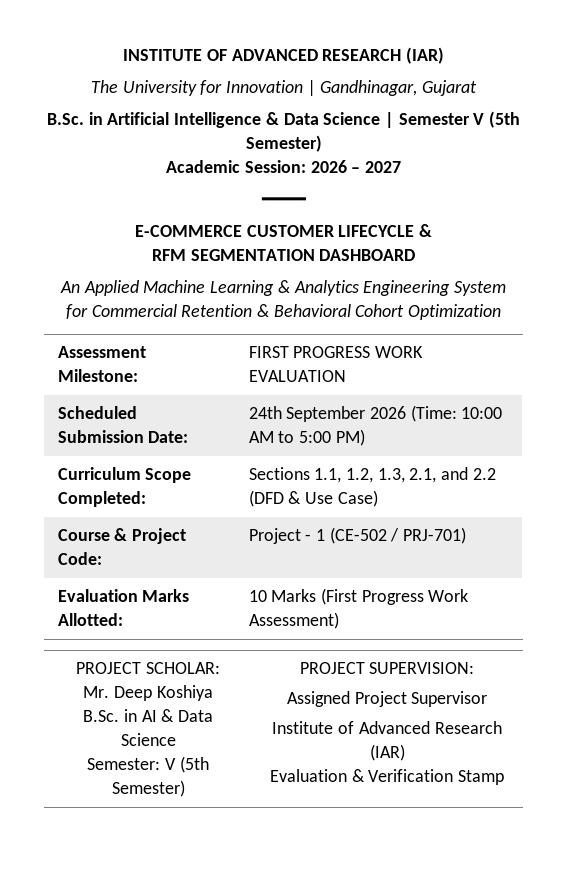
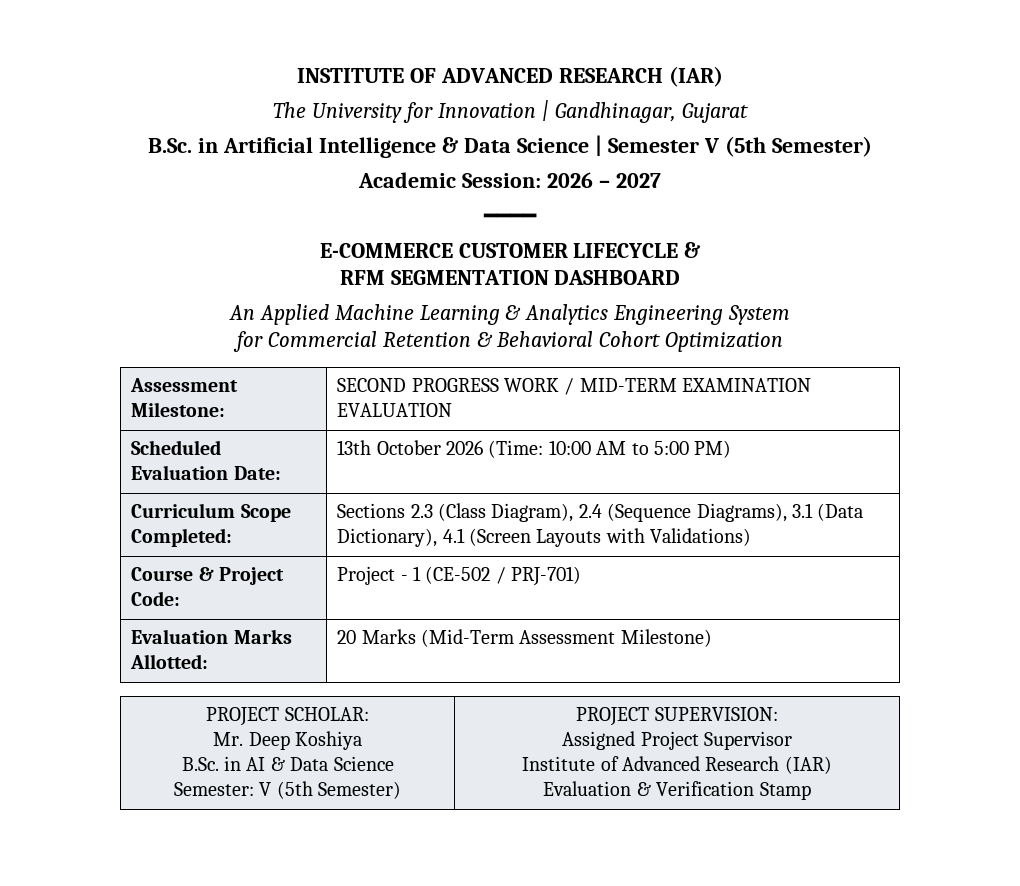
- Assessment Milestone: | FIRST PROGRESS WORK EVALUATION
+ Assessment Milestone: | SECOND PROGRESS WORK / MID-TERM EXAMINATION EVALUATION
- Scheduled Submission Date: | 24th September 2026 (Time: 10:00 AM to 5:00 PM)
+ Scheduled Evaluation Date: | 13th October 2026 (Time: 10:00 AM to 5:00 PM)
- Curriculum Scope Completed: | Sections 1.1, 1.2, 1.3, 2.1, and 2.2 (DFD & Use Case)
+ Curriculum Scope Completed: | Sections 2.3 (Class Diagram), 2.4 (Sequence Diagrams), 3.1 (Data Dictionary), 4.1 (Screen Layouts with Validations)
- Evaluation Marks Allotted: | 10 Marks (First Progress Work Assessment)
+ Evaluation Marks Allotted: | 20 Marks (Mid-Term Assessment Milestone)

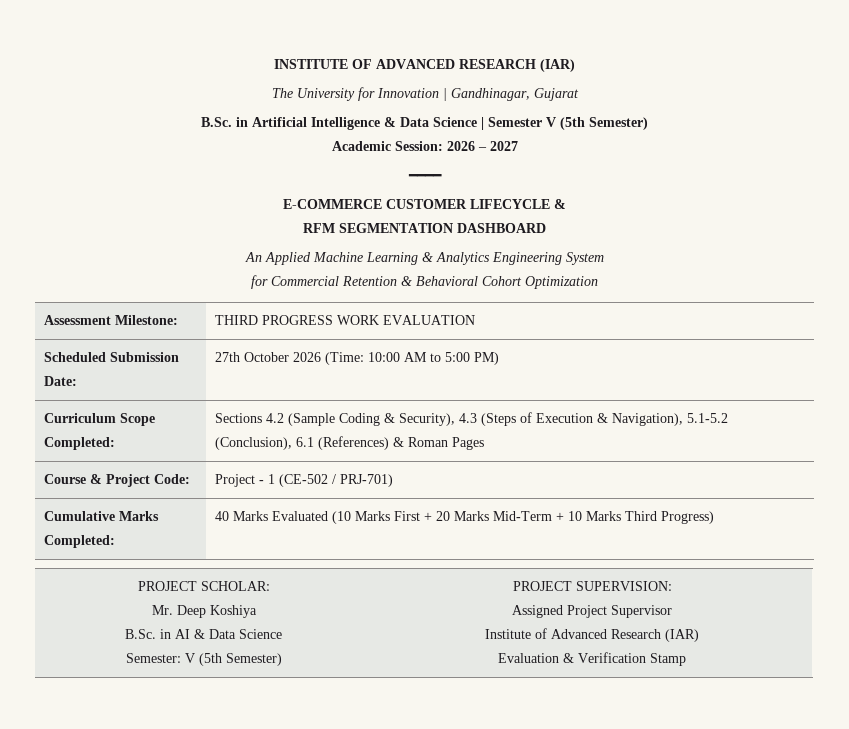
- Assessment Milestone: | SECOND PROGRESS WORK / MID-TERM EXAMINATION EVALUATION
+ Assessment Milestone: | THIRD PROGRESS WORK EVALUATION
- Scheduled Evaluation Date: | 13th October 2026 (Time: 10:00 AM to 5:00 PM)
+ Scheduled Submission Date: | 27th October 2026 (Time: 10:00 AM to 5:00 PM)
- Curriculum Scope Completed: | Sections 2.3 (Class Diagram), 2.4 (Sequence Diagrams), 3.1 (Data Dictionary), 4.1 (Screen Layouts with Validations)
+ Curriculum Scope Completed: | Sections 4.2 (Sample Coding & Security), 4.3 (Steps of Execution & Navigation), 5.1-5.2 (Conclusion), 6.1 (References) & Roman Pages
- Evaluation Marks Allotted: | 20 Marks (Mid-Term Assessment Milestone)
+ Cumulative Marks Completed: | 40 Marks Evaluated (10 Marks First + 20 Marks Mid-Term + 10 Marks Third Progress)

